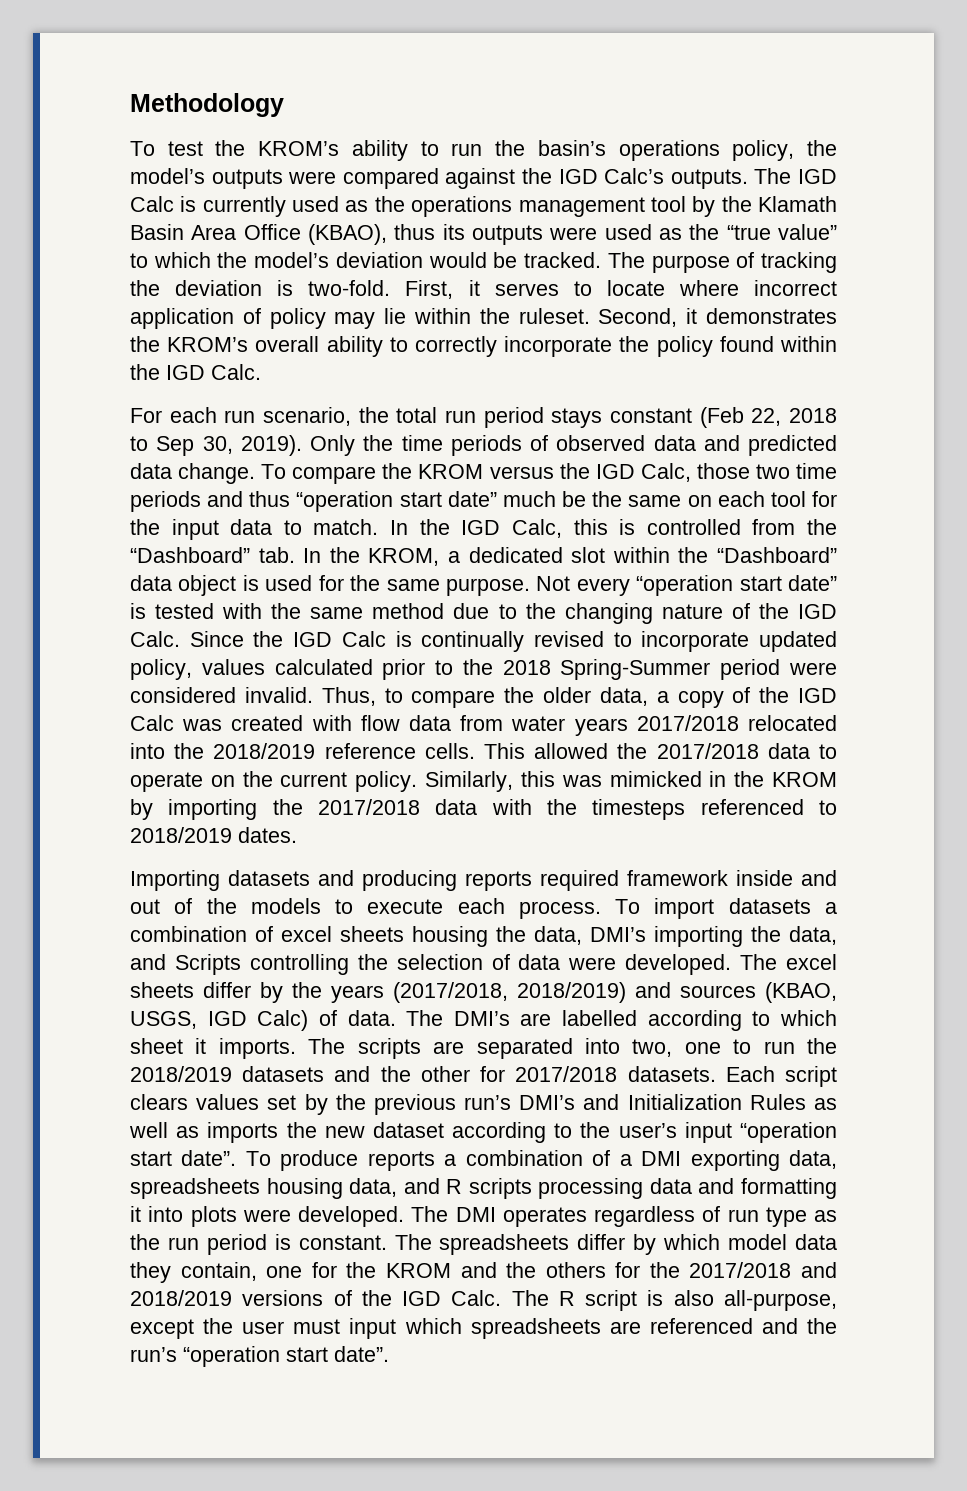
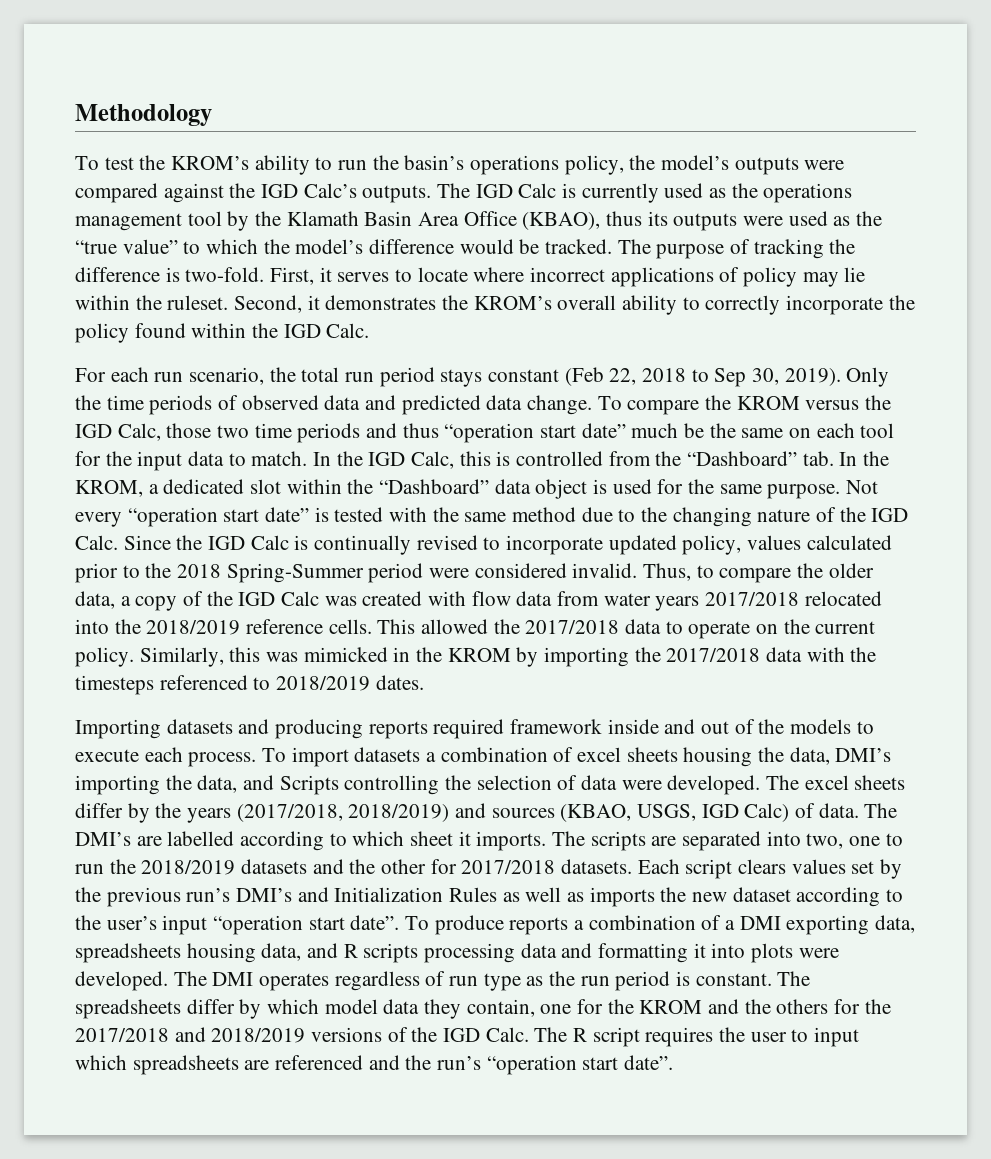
- The IGD Calc is currently used as the operations management tool by the Klamath Basin Area Office (KBAO), thus its outputs were used as the “true value” to which the model’s deviation would be tracked.
+ The IGD Calc is currently used as the operations management tool by the Klamath Basin Area Office (KBAO), thus its outputs were used as the “true value” to which the model’s difference would be tracked.
- The purpose of tracking the deviation is two-fold.
+ The purpose of tracking the difference is two-fold.
- First, it serves to locate where incorrect application of policy may lie within the ruleset.
+ First, it serves to locate where incorrect applications of policy may lie within the ruleset.
- The R script is also all-purpose, except the user must input which spreadsheets are referenced and the run’s “operation start date”.
+ The R script requires the user to input which spreadsheets are referenced and the run’s “operation start date”.

